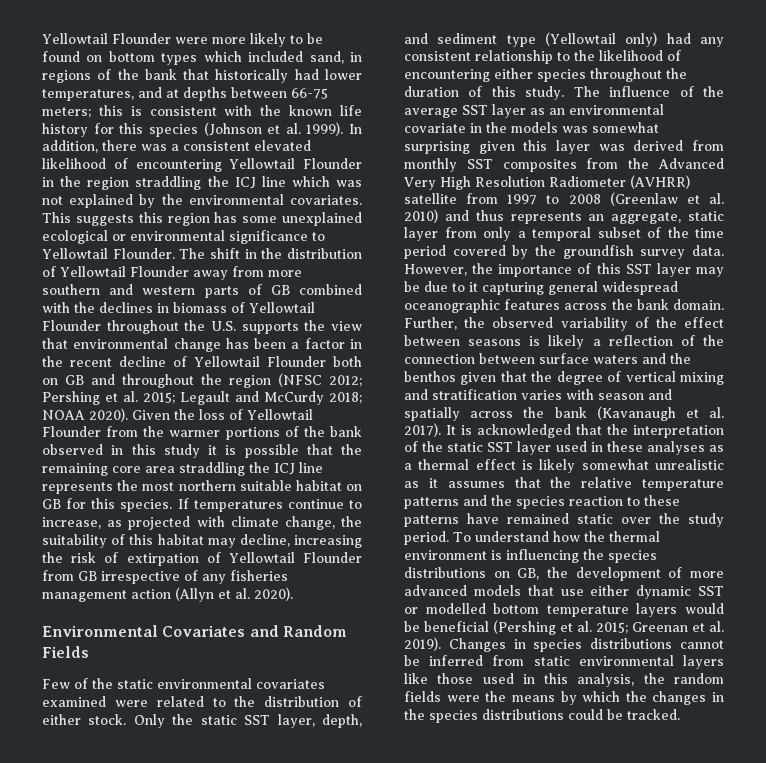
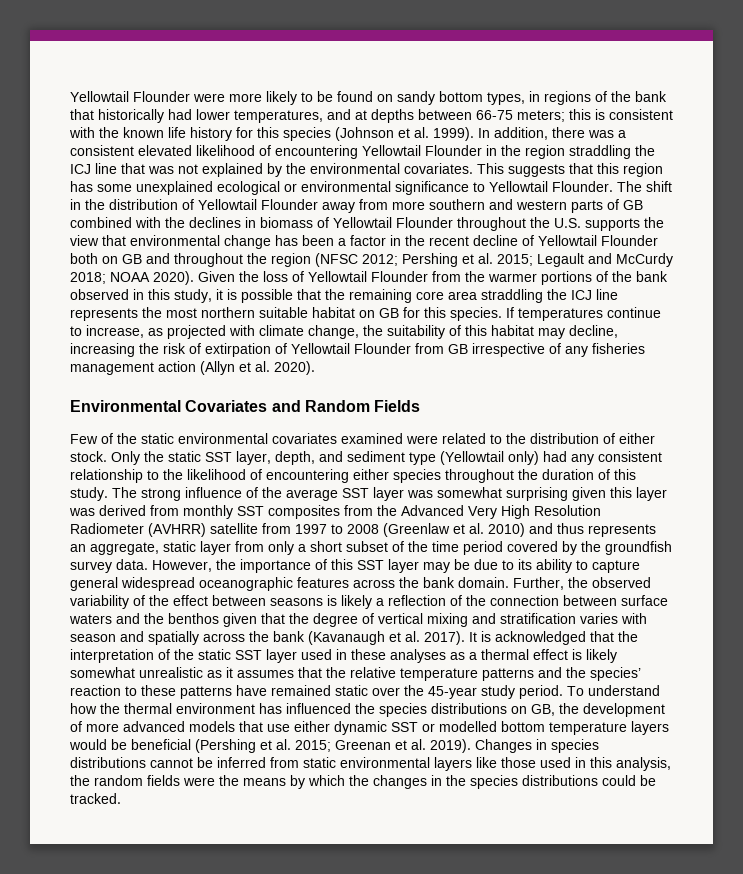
- Yellowtail Flounder were more likely to be found on bottom types which included sand, in regions of the bank that historically had lower temperatures, and at depths between 66-75 meters; this is consistent with the known life history for this species (Johnson et al. 1999).
+ Yellowtail Flounder were more likely to be found on sandy bottom types, in regions of the bank that historically had lower temperatures, and at depths between 66-75 meters; this is consistent with the known life history for this species (Johnson et al. 1999).
- In addition, there was a consistent elevated likelihood of encountering Yellowtail Flounder in the region straddling the ICJ line which was not explained by the environmental covariates.
+ In addition, there was a consistent elevated likelihood of encountering Yellowtail Flounder in the region straddling the ICJ line that was not explained by the environmental covariates.
- This suggests this region has some unexplained ecological or environmental significance to Yellowtail Flounder.
+ This suggests that this region has some unexplained ecological or environmental significance to Yellowtail Flounder.
- Given the loss of Yellowtail Flounder from the warmer portions of the bank observed in this study it is possible that the remaining core area straddling the ICJ line represents the most northern suitable habitat on GB for this species.
+ Given the loss of Yellowtail Flounder from the warmer portions of the bank observed in this study, it is possible that the remaining core area straddling the ICJ line represents the most northern suitable habitat on GB for this species.
- The influence of the average SST layer as an environmental covariate in the models was somewhat surprising given this layer was derived from monthly SST composites from the Advanced Very High Resolution Radiometer (AVHRR) satellite from 1997 to 2008 (Greenlaw et al. 2010) and thus represents an aggregate, static layer from only a temporal subset of the time period covered by the groundfish survey data.
+ The strong influence of the average SST layer was somewhat surprising given this layer was derived from monthly SST composites from the Advanced Very High Resolution Radiometer (AVHRR) satellite from 1997 to 2008 (Greenlaw et al. 2010) and thus represents an aggregate, static layer from only a short subset of the time period covered by the groundfish survey data.
- However, the importance of this SST layer may be due to it capturing general widespread oceanographic features across the bank domain.
+ However, the importance of this SST layer may be due to its ability to capture general widespread oceanographic features across the bank domain.
- It is acknowledged that the interpretation of the static SST layer used in these analyses as a thermal effect is likely somewhat unrealistic as it assumes that the relative temperature patterns and the species reaction to these patterns have remained static over the study period.
+ It is acknowledged that the interpretation of the static SST layer used in these analyses as a thermal effect is likely somewhat unrealistic as it assumes that the relative temperature patterns and the species’ reaction to these patterns have remained static over the 45-year study period.
- To understand how the thermal environment is influencing the species distributions on GB, the development of more advanced models that use either dynamic SST or modelled bottom temperature layers would be beneficial (Pershing et al. 2015; Greenan et al. 2019).
+ To understand how the thermal environment has influenced the species distributions on GB, the development of more advanced models that use either dynamic SST or modelled bottom temperature layers would be beneficial (Pershing et al. 2015; Greenan et al. 2019).

